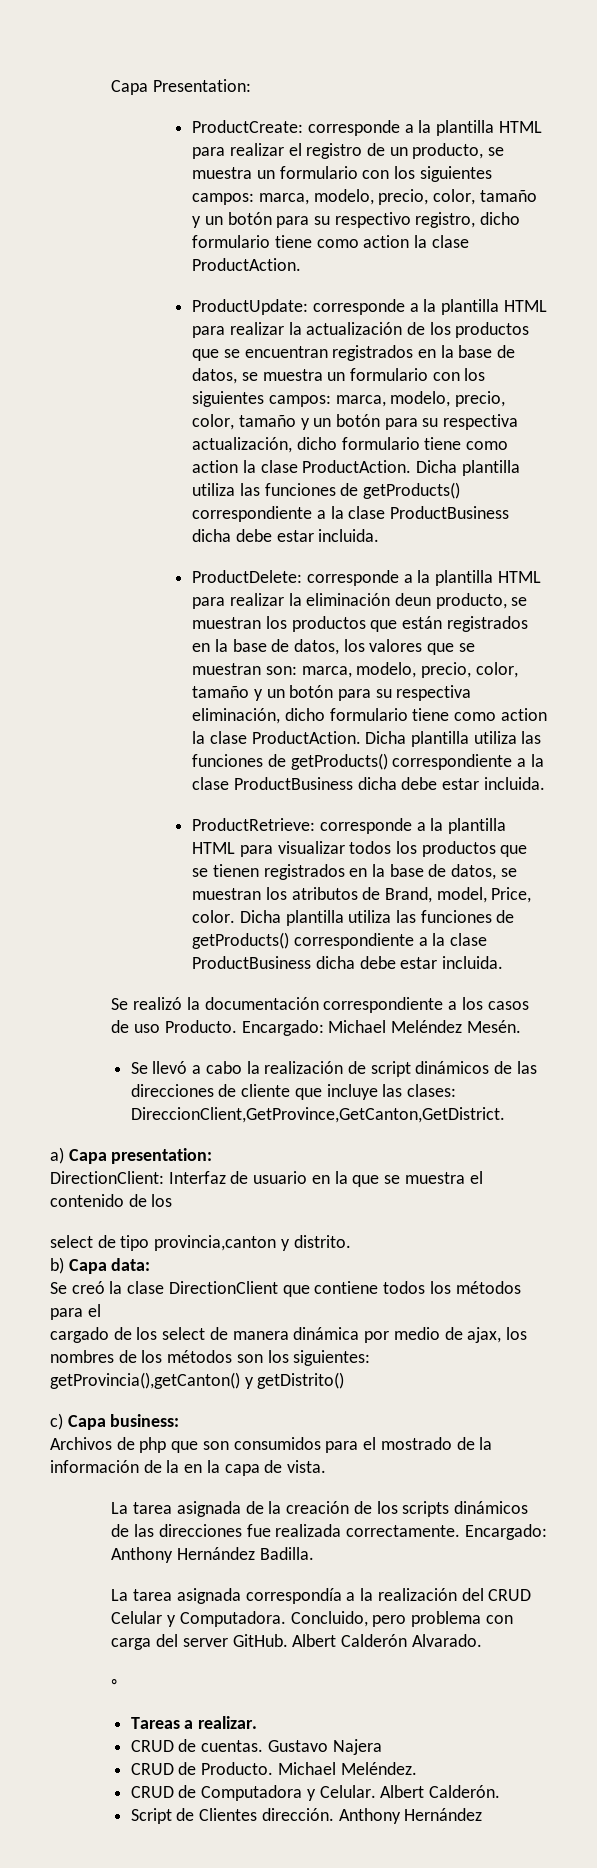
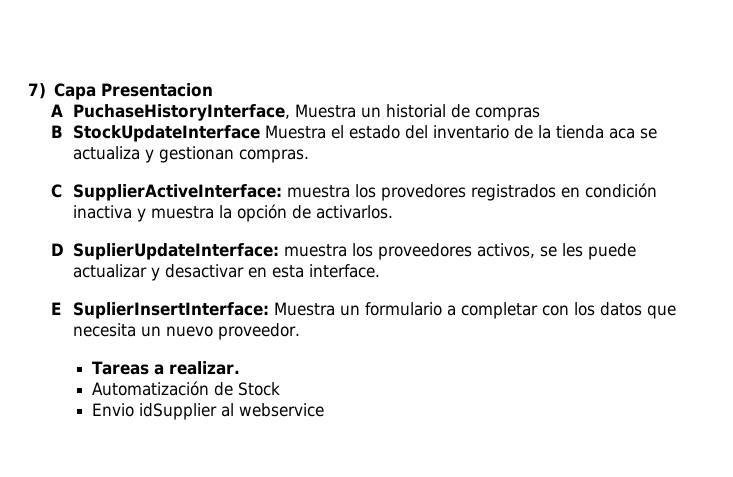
- Capa Presentation:
- ProductCreate: corresponde a la plantilla HTML para realizar el registro de un producto, se muestra un formulario con los siguientes campos: marca, modelo, precio, color, tamaño y un botón para su respectivo registro, dicho formulario tiene como action la clase ProductAction.
- ProductUpdate: corresponde a la plantilla HTML para realizar la actualización de los productos que se encuentran registrados en la base de datos, se muestra un formulario con los siguientes campos: marca, modelo, precio, color, tamaño y un botón para su respectiva actualización, dicho formulario tiene como action la clase ProductAction. Dicha plantilla utiliza las funciones de getProducts() correspondiente a la clase ProductBusiness dicha debe estar incluida.
- ProductDelete: corresponde a la plantilla HTML para realizar la eliminación deun producto, se muestran los productos que están registrados en la base de datos, los valores que se muestran son: marca, modelo, precio, color, tamaño y un botón para su respectiva eliminación, dicho formulario tiene como action la clase ProductAction. Dicha plantilla utiliza las funciones de getProducts() correspondiente a la clase ProductBusiness dicha debe estar incluida.
- ProductRetrieve: corresponde a la plantilla HTML para visualizar todos los productos que se tienen registrados en la base de datos, se muestran los atributos de Brand, model, Price, color. Dicha plantilla utiliza las funciones de getProducts() correspondiente a la clase ProductBusiness dicha debe estar incluida.
- Se realizó la documentación correspondiente a los casos de uso Producto. Encargado: Michael Meléndez Mesén.
- Se llevó a cabo la realización de script dinámicos de las direcciones de cliente que incluye las clases: DireccionClient,GetProvince,GetCanton,GetDistrict.
- a) Capa presentation:
- DirectionClient: Interfaz de usuario en la que se muestra el contenido de los
- select de tipo provincia,canton y distrito.
- b) Capa data:
- Se creó la clase DirectionClient que contiene todos los métodos para el
- cargado de los select de manera dinámica por medio de ajax, los nombres de los métodos son los siguientes: getProvincia(),getCanton() y getDistrito()
- c) Capa business:
- Archivos de php que son consumidos para el mostrado de la información de la en la capa de vista.
- La tarea asignada de la creación de los scripts dinámicos de las direcciones fue realizada correctamente. Encargado: Anthony Hernández Badilla.
- La tarea asignada correspondía a la realización del CRUD Celular y Computadora. Concluido, pero problema con carga del server GitHub. Albert Calderón Alvarado.
- ◦
+ 7) Capa Presentacion
+ A PuchaseHistoryInterface, Muestra un historial de compras
+ B StockUpdateInterface Muestra el estado del inventario de la tienda aca se actualiza y gestionan compras.
+ C SupplierActiveInterface: muestra los provedores registrados en condición inactiva y muestra la opción de activarlos.
+ D SuplierUpdateInterface: muestra los proveedores activos, se les puede actualizar y desactivar en esta interface.
+ E SuplierInsertInterface: Muestra un formulario a completar con los datos que necesita un nuevo proveedor.
  Tareas a realizar.
- CRUD de cuentas. Gustavo Najera
- CRUD de Producto. Michael Meléndez.
- CRUD de Computadora y Celular. Albert Calderón.
- Script de Clientes dirección. Anthony Hernández
+ Automatización de Stock
+ Envio idSupplier al webservice

